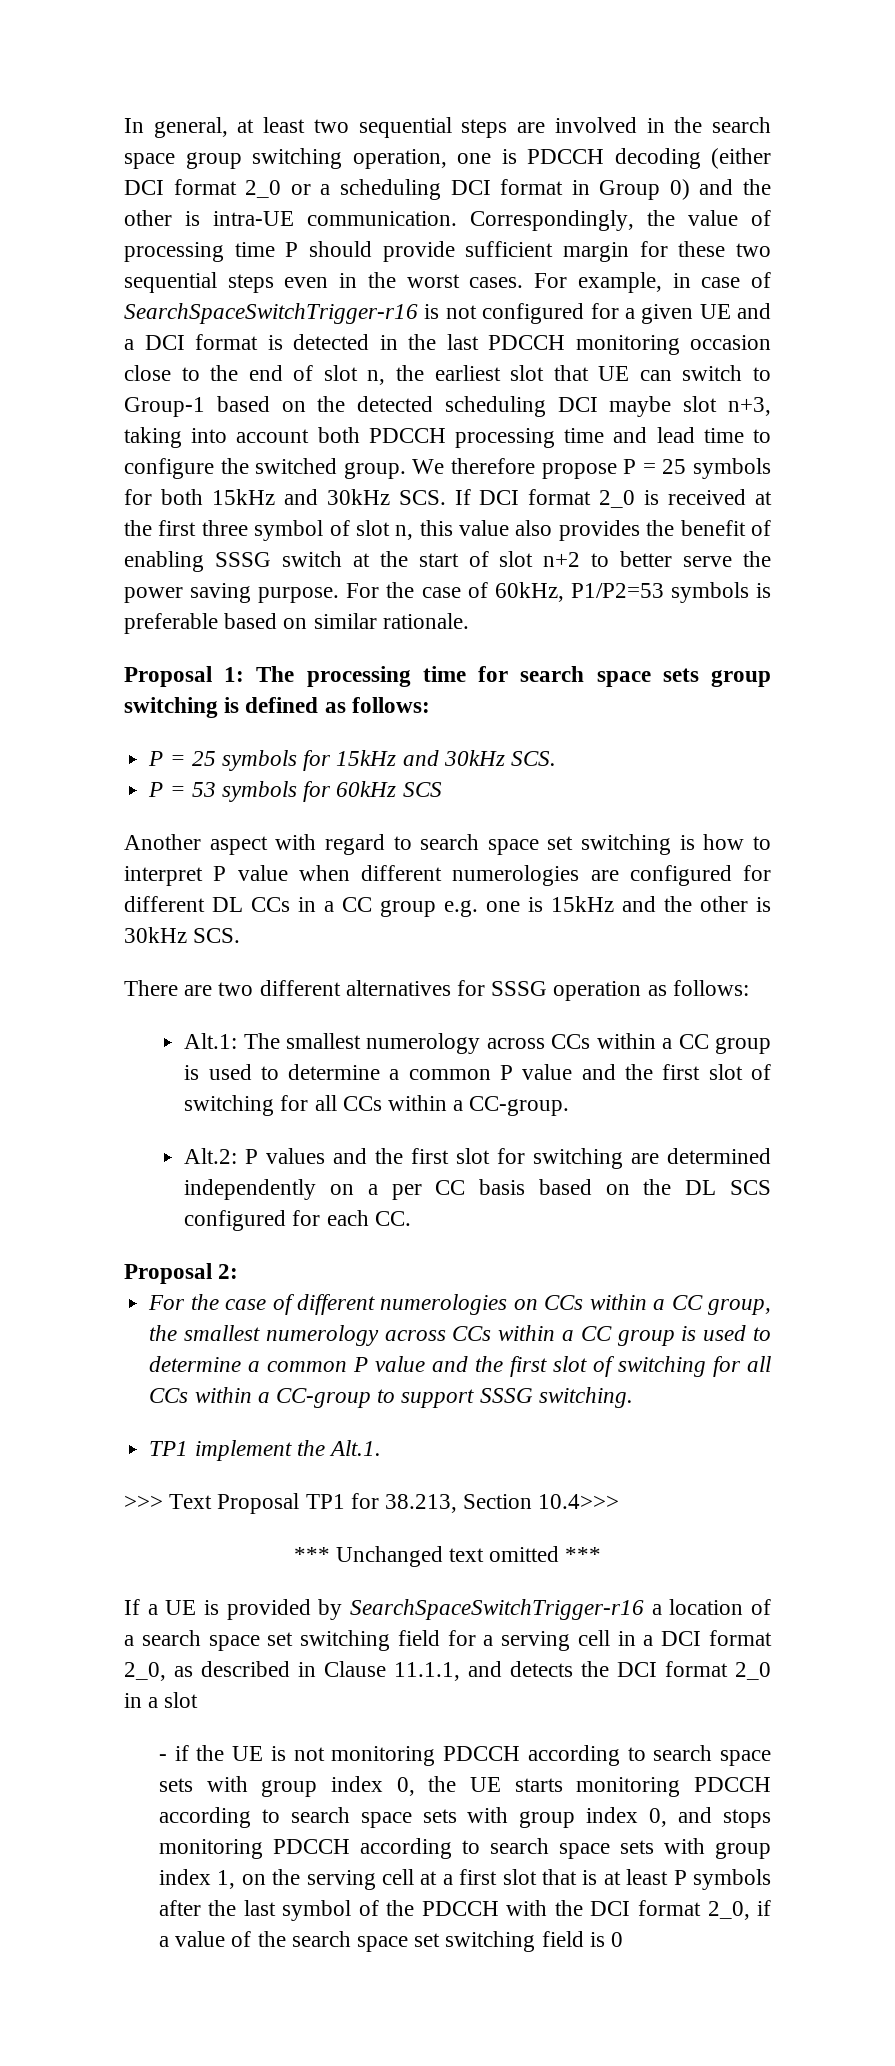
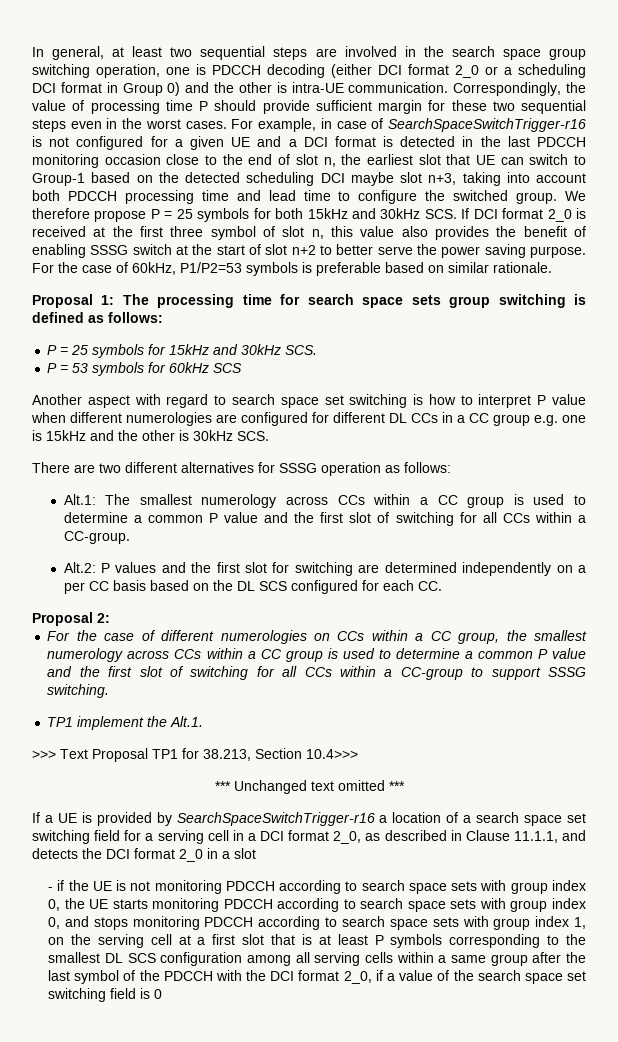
- - if the UE is not monitoring PDCCH according to search space sets with group index 0, the UE starts monitoring PDCCH according to search space sets with group index 0, and stops monitoring PDCCH according to search space sets with group index 1, on the serving cell at a first slot that is at least P symbols after the last symbol of the PDCCH with the DCI format 2_0, if a value of the search space set switching field is 0
+ - if the UE is not monitoring PDCCH according to search space sets with group index 0, the UE starts monitoring PDCCH according to search space sets with group index 0, and stops monitoring PDCCH according to search space sets with group index 1, on the serving cell at a first slot that is at least P symbols corresponding to the smallest DL SCS configuration among all serving cells within a same group after the last symbol of the PDCCH with the DCI format 2_0, if a value of the search space set switching field is 0

